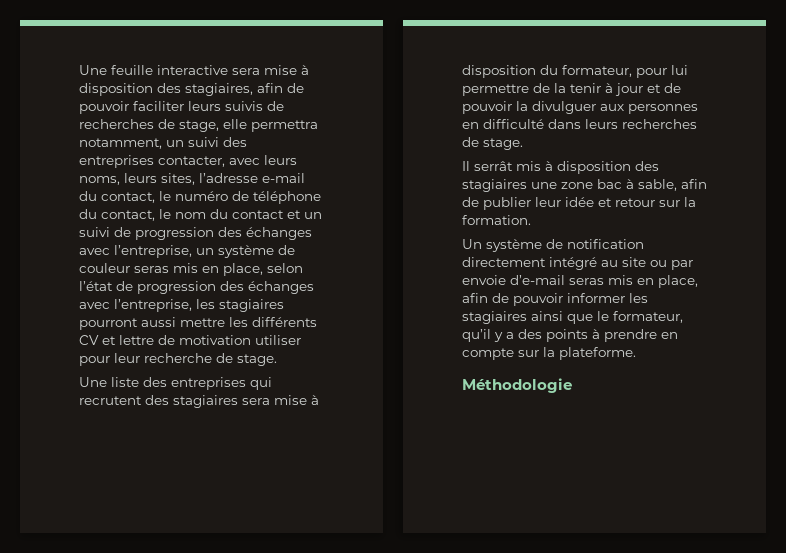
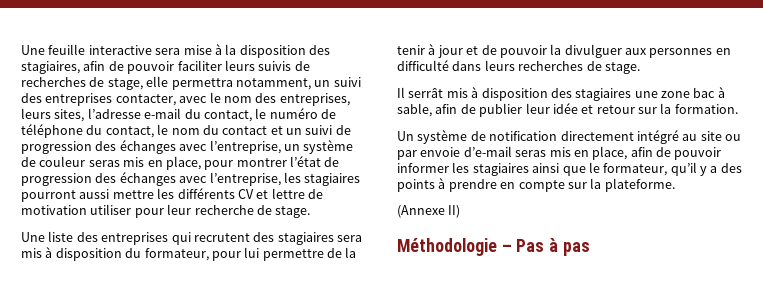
- Une feuille interactive sera mise à disposition des stagiaires, afin de pouvoir faciliter leurs suivis de recherches de stage, elle permettra notamment, un suivi des entreprises contacter, avec leurs noms, leurs sites, l’adresse e-mail du contact, le numéro de téléphone du contact, le nom du contact et un suivi de progression des échanges avec l’entreprise, un système de couleur seras mis en place, selon l’état de progression des échanges avec l’entreprise, les stagiaires pourront aussi mettre les différents CV et lettre de motivation utiliser pour leur recherche de stage.
+ Une feuille interactive sera mise à la disposition des stagiaires, afin de pouvoir faciliter leurs suivis de recherches de stage, elle permettra notamment, un suivi des entreprises contacter, avec le nom des entreprises, leurs sites, l’adresse e-mail du contact, le numéro de téléphone du contact, le nom du contact et un suivi de progression des échanges avec l’entreprise, un système de couleur seras mis en place, pour montrer l’état de progression des échanges avec l’entreprise, les stagiaires pourront aussi mettre les différents CV et lettre de motivation utiliser pour leur recherche de stage.
- Une liste des entreprises qui recrutent des stagiaires sera mise à disposition du formateur, pour lui permettre de la tenir à jour et de pouvoir la divulguer aux personnes en difficulté dans leurs recherches de stage.
+ Une liste des entreprises qui recrutent des stagiaires sera mis à disposition du formateur, pour lui permettre de la tenir à jour et de pouvoir la divulguer aux personnes en difficulté dans leurs recherches de stage.
+ (Annexe II)
- Méthodologie
+ Méthodologie – Pas à pas

